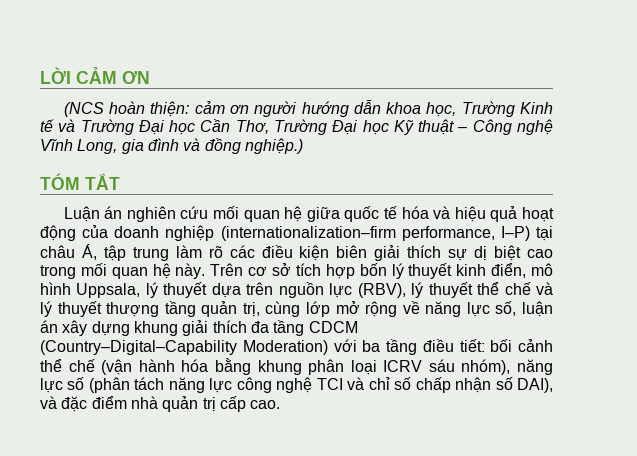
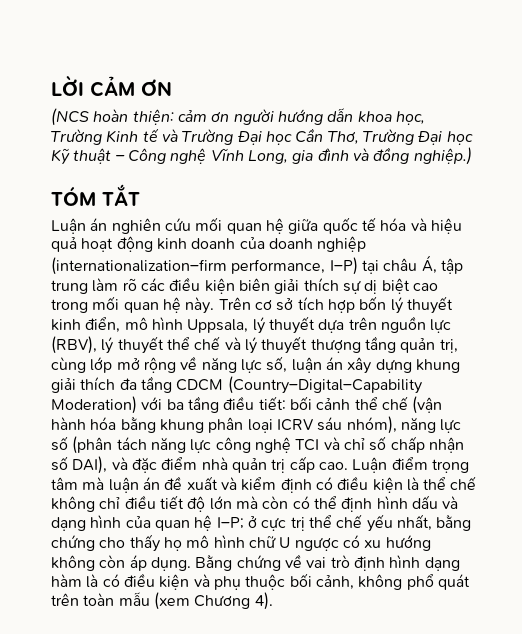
- Luận án nghiên cứu mối quan hệ giữa quốc tế hóa và hiệu quả hoạt động của doanh nghiệp (internationalization–firm performance, I–P) tại châu Á, tập trung làm rõ các điều kiện biên giải thích sự dị biệt cao trong mối quan hệ này.
+ Luận án nghiên cứu mối quan hệ giữa quốc tế hóa và hiệu quả hoạt động kinh doanh của doanh nghiệp (internationalization–firm performance, I–P) tại châu Á, tập trung làm rõ các điều kiện biên giải thích sự dị biệt cao trong mối quan hệ này.
+ Luận điểm trọng tâm mà luận án đề xuất và kiểm định có điều kiện là thể chế không chỉ điều tiết độ lớn mà còn có thể định hình dấu và dạng hình của quan hệ I–P; ở cực trị thể chế yếu nhất, bằng chứng cho thấy họ mô hình chữ U ngược có xu hướng không còn áp dụng. Bằng chứng về vai trò định hình dạng hàm là có điều kiện và phụ thuộc bối cảnh, không phổ quát trên toàn mẫu (xem Chương 4).

